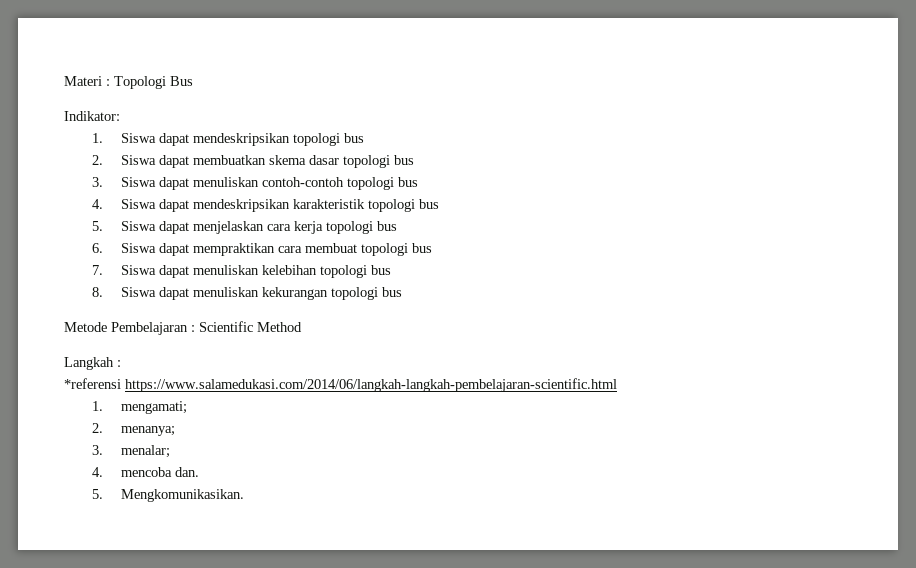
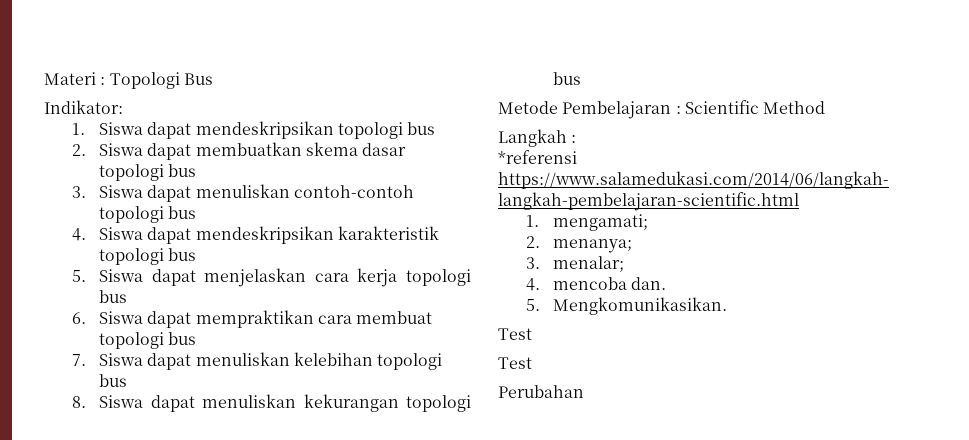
  5. Mengkomunikasikan.
+ Test
+ Test
+ Perubahan

